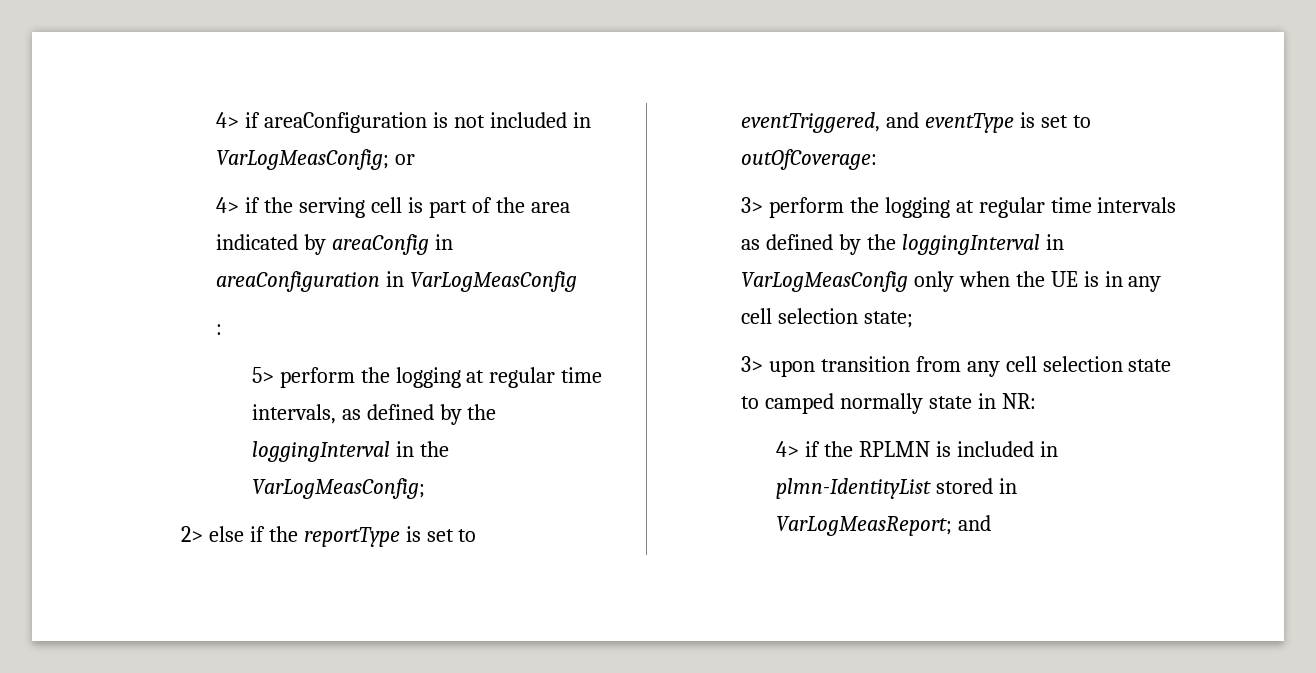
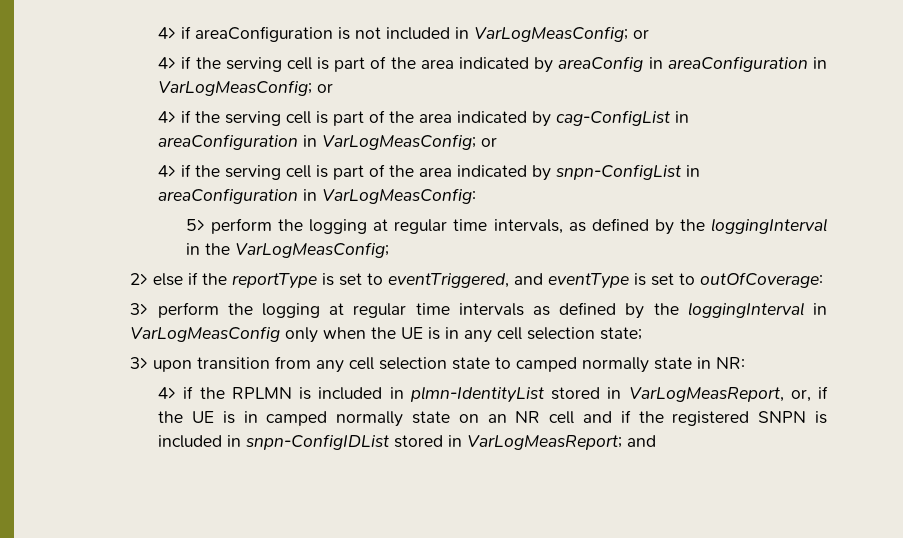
- 4> if the serving cell is part of the area indicated by areaConfig in areaConfiguration in VarLogMeasConfig
- :
+ 4> if the serving cell is part of the area indicated by areaConfig in areaConfiguration in VarLogMeasConfig; or
+ 4> if the serving cell is part of the area indicated by cag-ConfigList in areaConfiguration in VarLogMeasConfig; or
+ 4> if the serving cell is part of the area indicated by snpn-ConfigList in areaConfiguration in VarLogMeasConfig:
- 4> if the RPLMN is included in plmn-IdentityList stored in VarLogMeasReport; and
+ 4> if the RPLMN is included in plmn-IdentityList stored in VarLogMeasReport, or, if the UE is in camped normally state on an NR cell and if the registered SNPN is included in snpn-ConfigIDList stored in VarLogMeasReport; and

